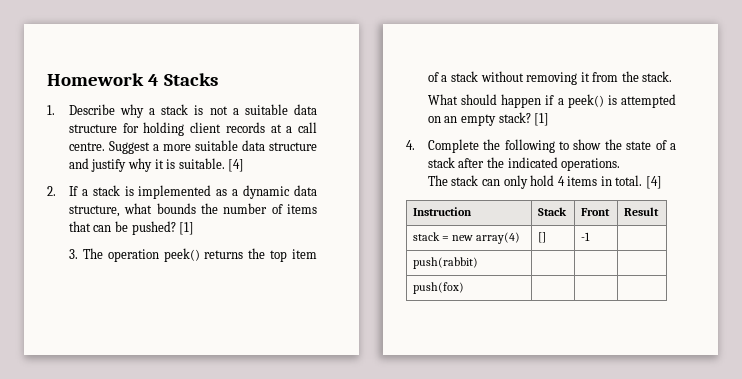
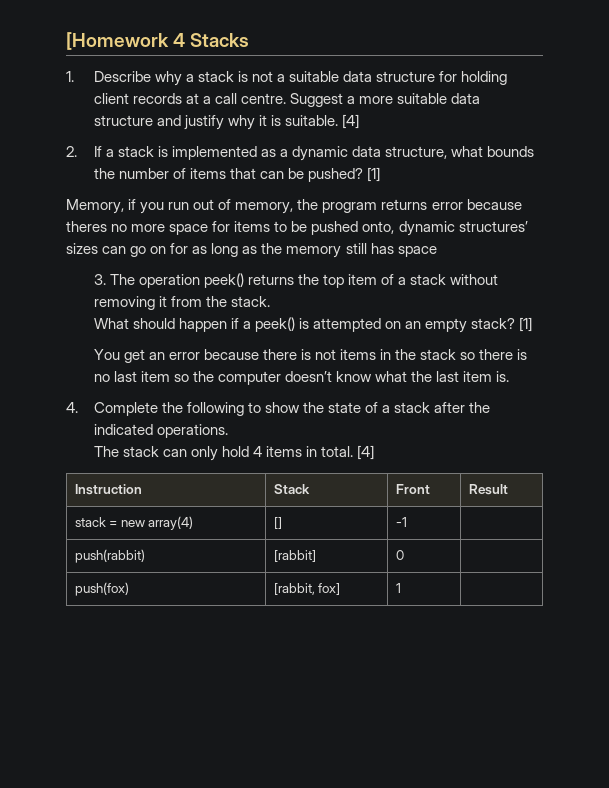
- Homework 4 Stacks
+ [Homework 4 Stacks
+ Memory, if you run out of memory, the program returns error because theres no more space for items to be pushed onto, dynamic structures’ sizes can go on for as long as the memory still has space
+ You get an error because there is not items in the stack so there is no last item so the computer doesn’t know what the last item is.
- push(rabbit) | | |
+ push(rabbit) | [rabbit] | 0 |
- push(fox) | | |
+ push(fox) | [rabbit, fox] | 1 |

